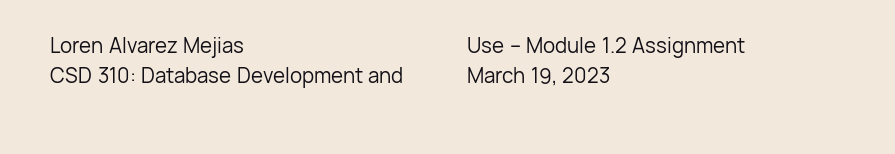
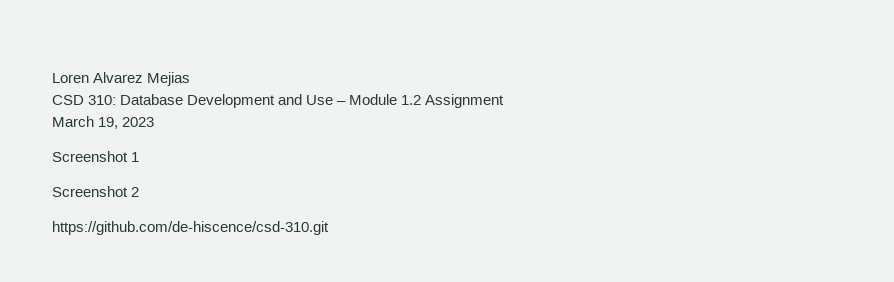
+ Screenshot 1
+ Screenshot 2
+ https://github.com/de-hiscence/csd-310.git

